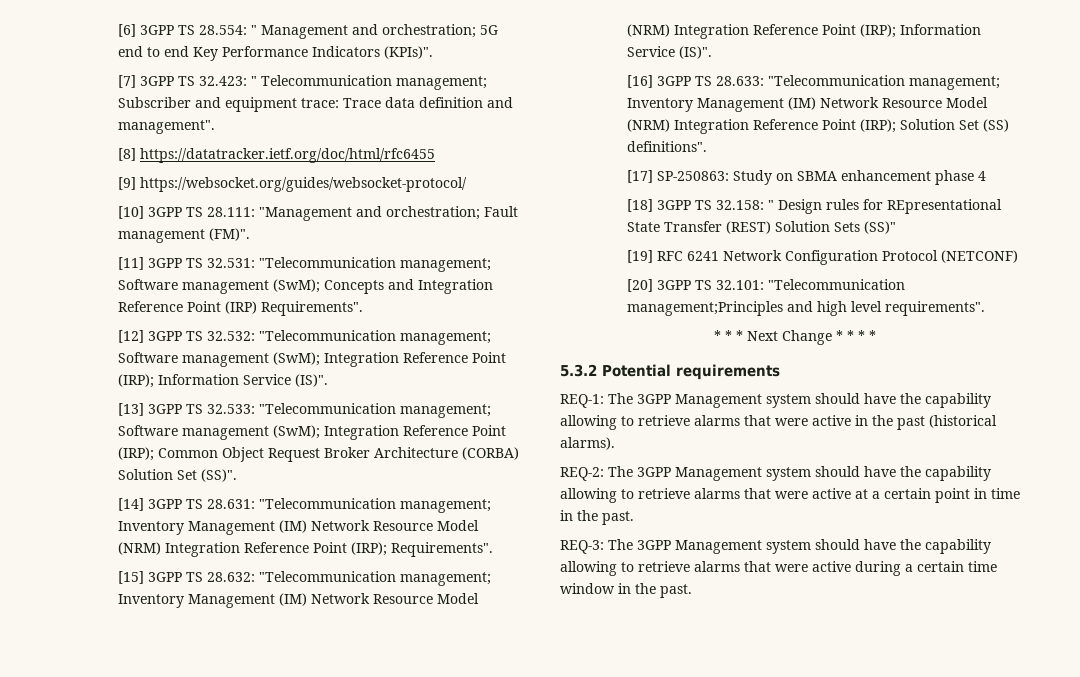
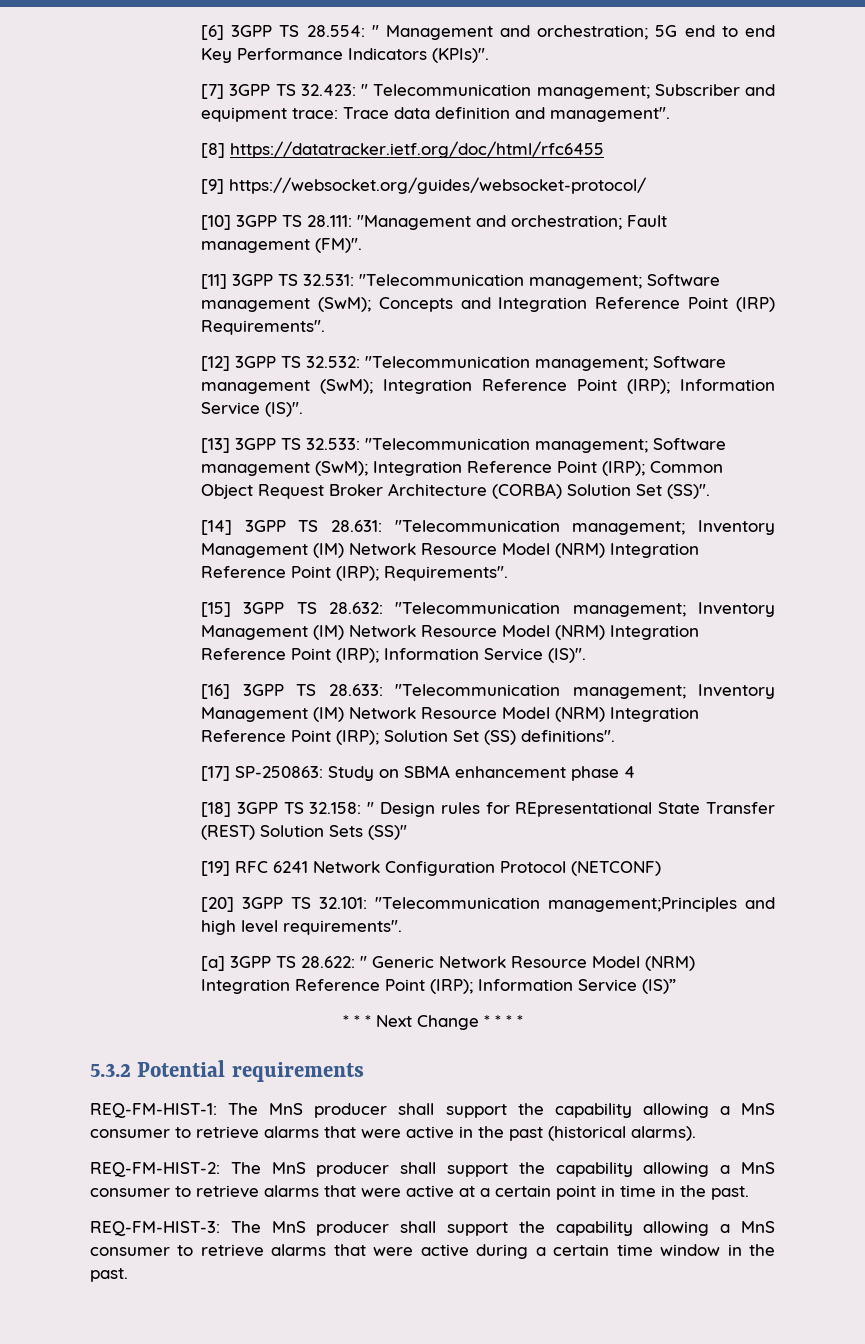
+ [a] 3GPP TS 28.622: " Generic Network Resource Model (NRM) Integration Reference Point (IRP); Information Service (IS)”
- REQ-1: The 3GPP Management system should have the capability allowing to retrieve alarms that were active in the past (historical alarms).
+ REQ-FM-HIST-1: The MnS producer shall support the capability allowing a MnS consumer to retrieve alarms that were active in the past (historical alarms).
- REQ-2: The 3GPP Management system should have the capability allowing to retrieve alarms that were active at a certain point in time in the past.
+ REQ-FM-HIST-2: The MnS producer shall support the capability allowing a MnS consumer to retrieve alarms that were active at a certain point in time in the past.
- REQ-3: The 3GPP Management system should have the capability allowing to retrieve alarms that were active during a certain time window in the past.
+ REQ-FM-HIST-3: The MnS producer shall support the capability allowing a MnS consumer to retrieve alarms that were active during a certain time window in the past.

